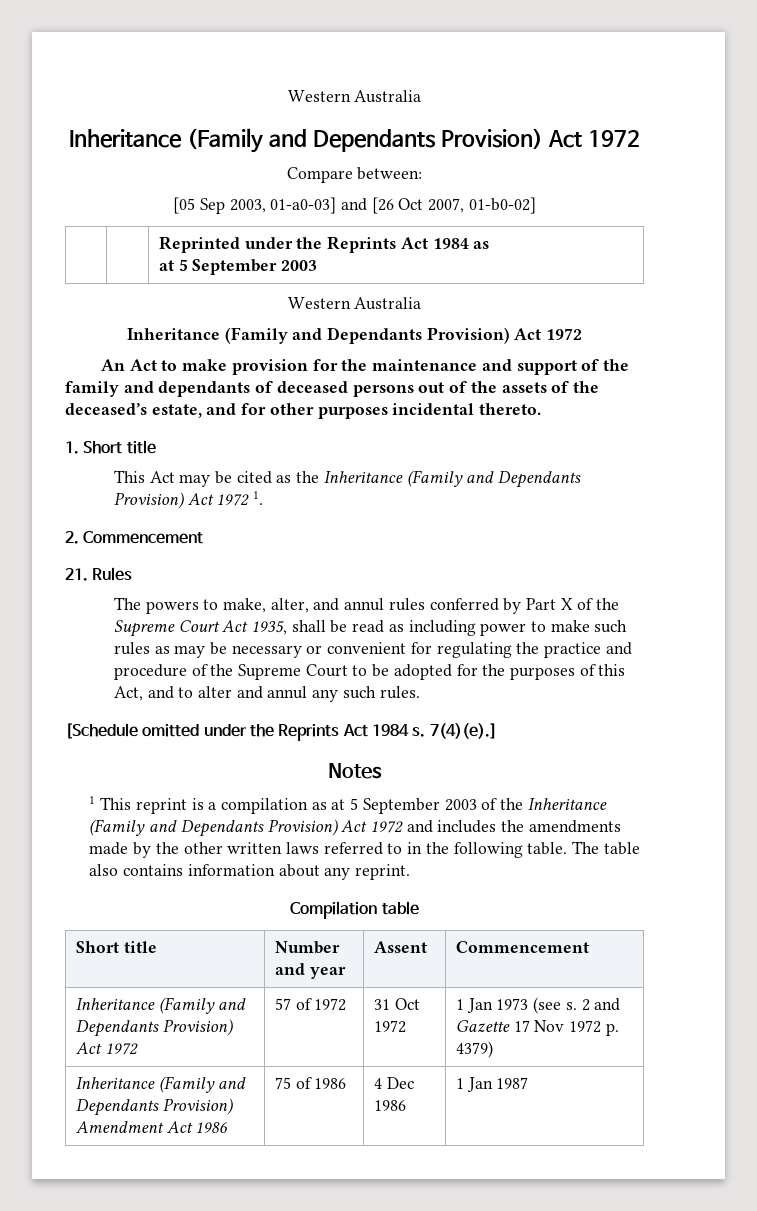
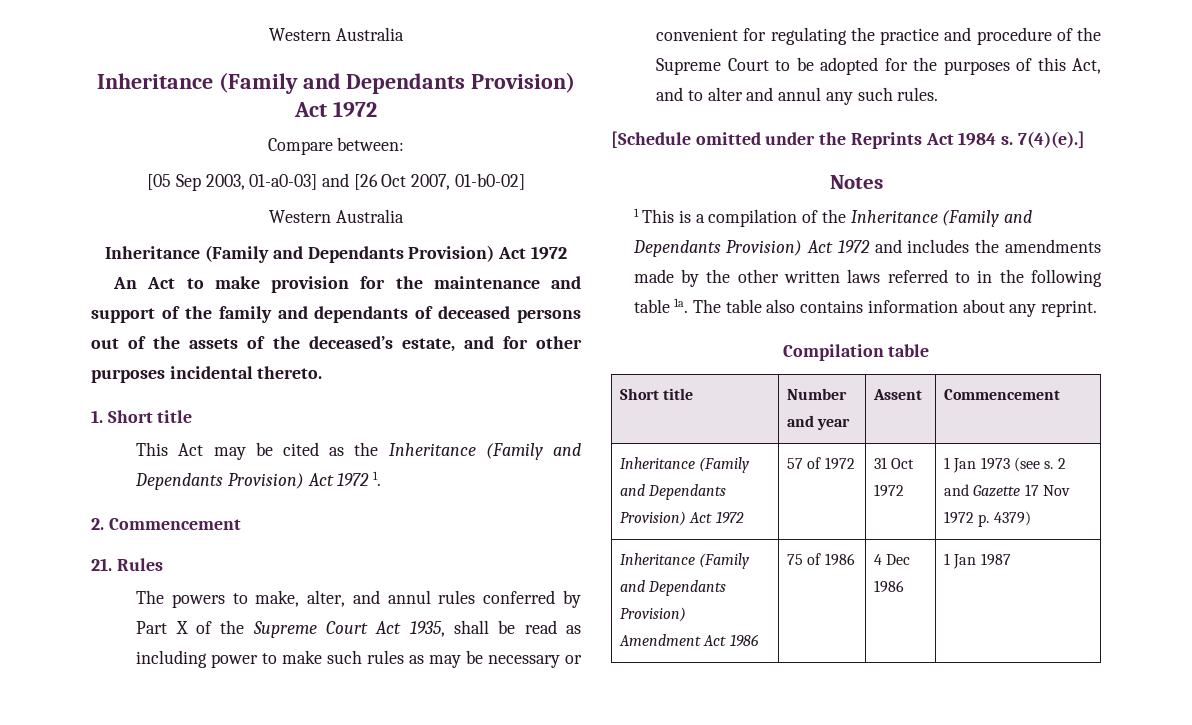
- | | Reprinted under the Reprints Act 1984 as
- at 5 September 2003
- 1 This reprint is a compilation as at 5 September 2003 of the Inheritance (Family and Dependants Provision) Act 1972 and includes the amendments made by the other written laws referred to in the following table.
+ 1 This is a compilation of the Inheritance (Family and Dependants Provision) Act 1972 and includes the amendments made by the other written laws referred to in the following table 1a.

